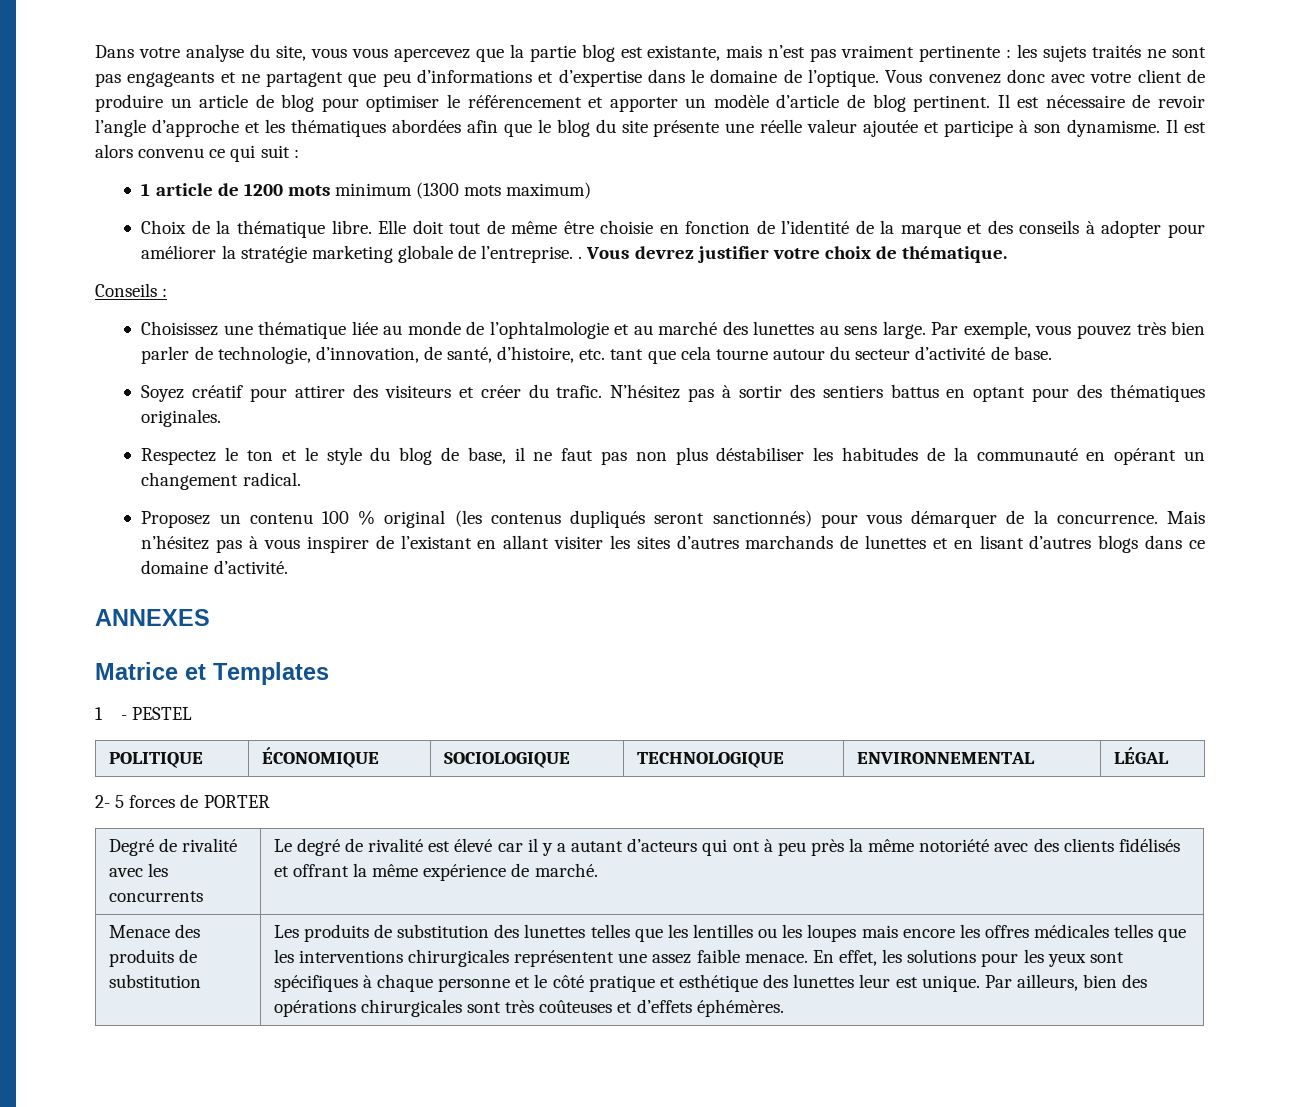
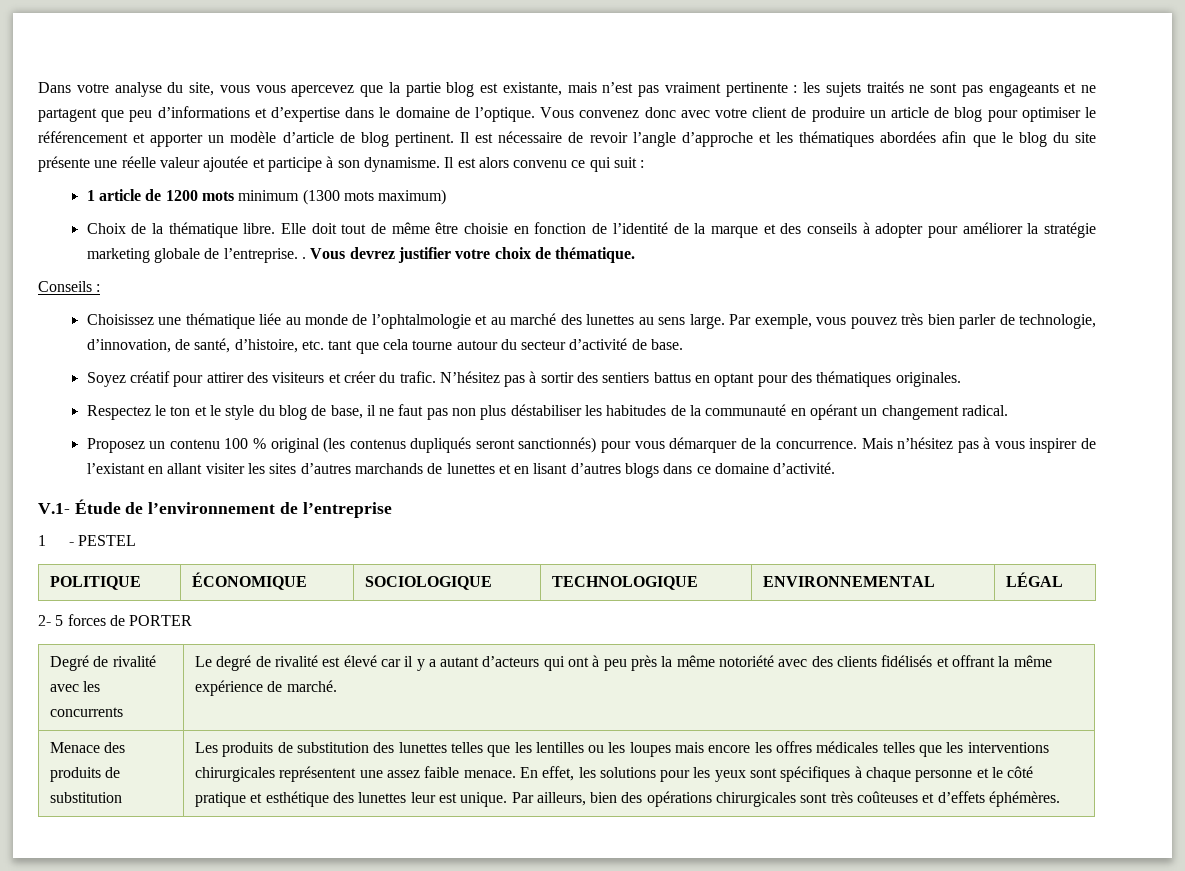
- ANNEXES
- Matrice et Templates
+ V.1- Étude de l’environnement de l’entreprise

